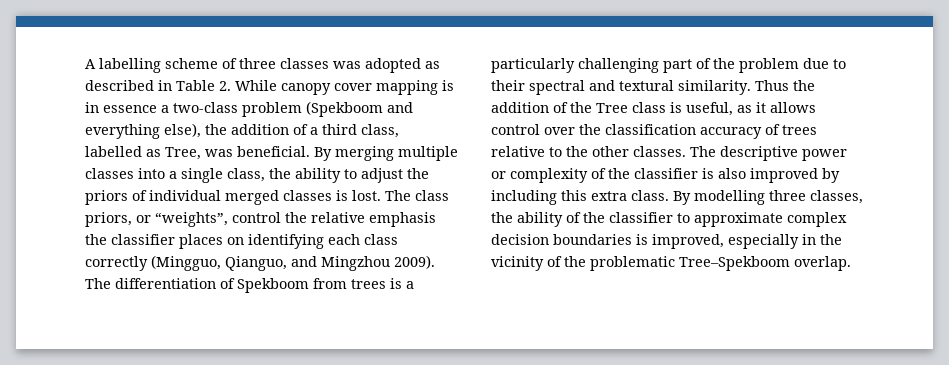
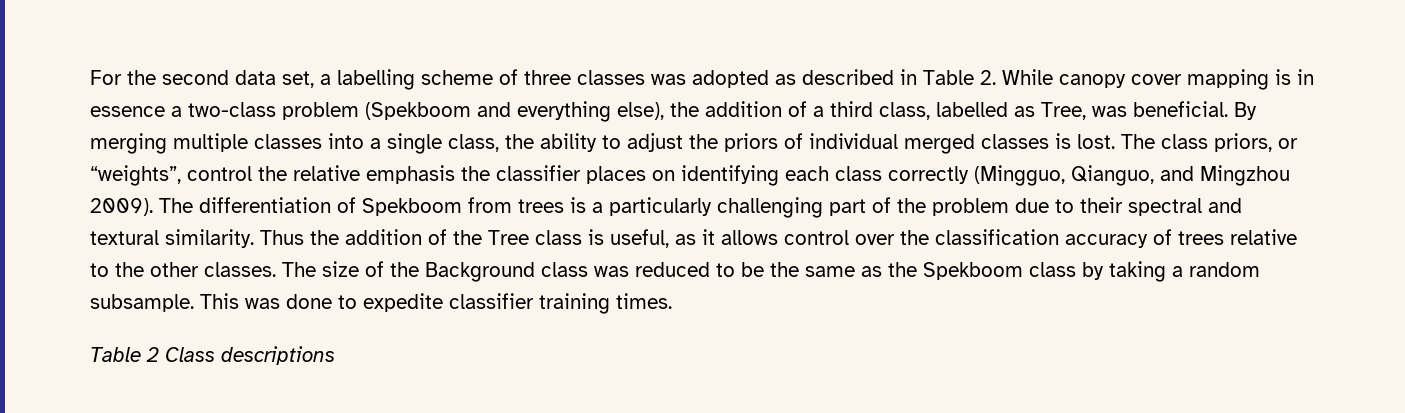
- A labelling scheme of three classes was adopted as described in Table 2. While canopy cover mapping is in essence a two-class problem (Spekboom and everything else), the addition of a third class, labelled as Tree, was beneficial.
+ For the second data set, a labelling scheme of three classes was adopted as described in Table 2. While canopy cover mapping is in essence a two-class problem (Spekboom and everything else), the addition of a third class, labelled as Tree, was beneficial.
- The descriptive power or complexity of the classifier is also improved by including this extra class. By modelling three classes, the ability of the classifier to approximate complex decision boundaries is improved, especially in the vicinity of the problematic Tree–Spekboom overlap.
+ The size of the Background class was reduced to be the same as the Spekboom class by taking a random subsample. This was done to expedite classifier training times.
+ Table 2 Class descriptions

